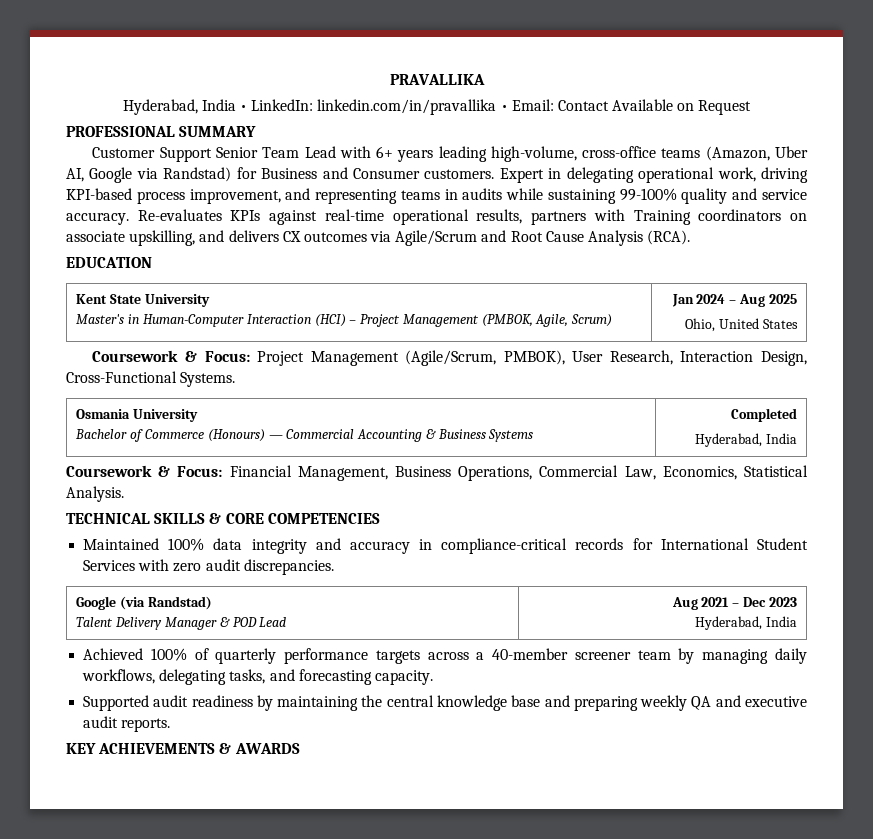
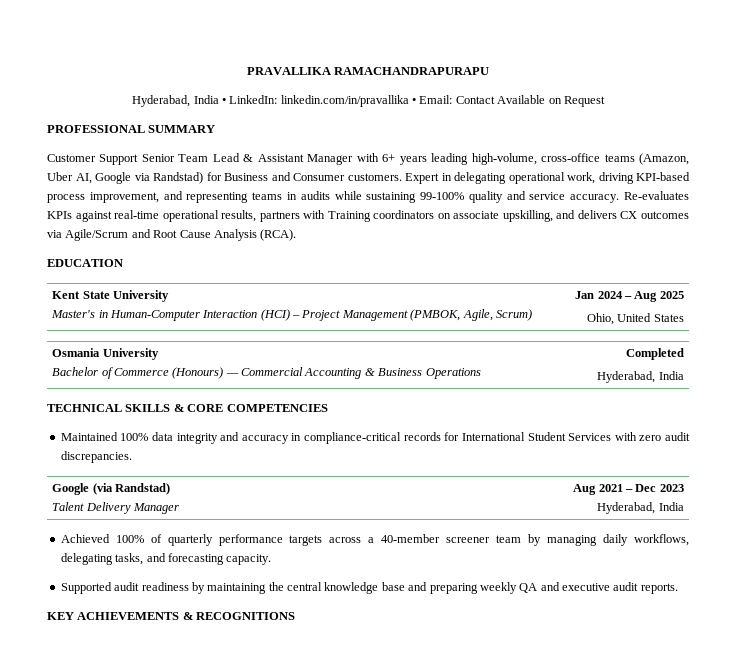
- PRAVALLIKA
+ PRAVALLIKA RAMACHANDRAPURAPU
- Customer Support Senior Team Lead with 6+ years leading high-volume, cross-office teams (Amazon, Uber AI, Google via Randstad) for Business and Consumer customers.
+ Customer Support Senior Team Lead & Assistant Manager with 6+ years leading high-volume, cross-office teams (Amazon, Uber AI, Google via Randstad) for Business and Consumer customers.
- Coursework & Focus: Project Management (Agile/Scrum, PMBOK), User Research, Interaction Design, Cross-Functional Systems.
  Osmania University
- Bachelor of Commerce (Honours) — Commercial Accounting & Business Systems | Completed
+ Bachelor of Commerce (Honours) — Commercial Accounting & Business Operations | Completed
- Coursework & Focus: Financial Management, Business Operations, Commercial Law, Economics, Statistical Analysis.
  Google (via Randstad)
- Talent Delivery Manager & POD Lead | Aug 2021 – Dec 2023
+ Talent Delivery Manager | Aug 2021 – Dec 2023
- KEY ACHIEVEMENTS & AWARDS
+ KEY ACHIEVEMENTS & RECOGNITIONS

